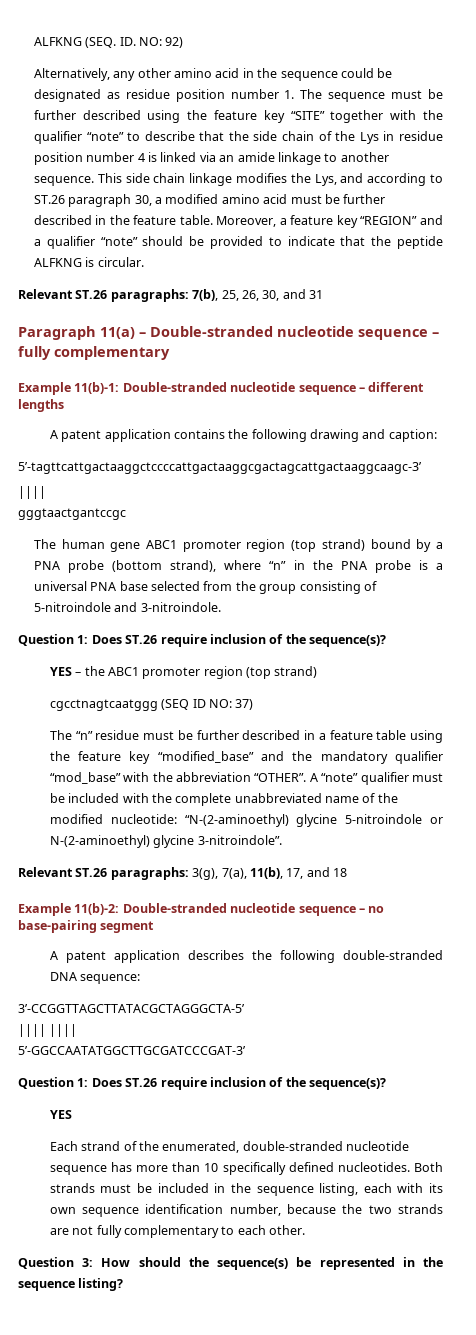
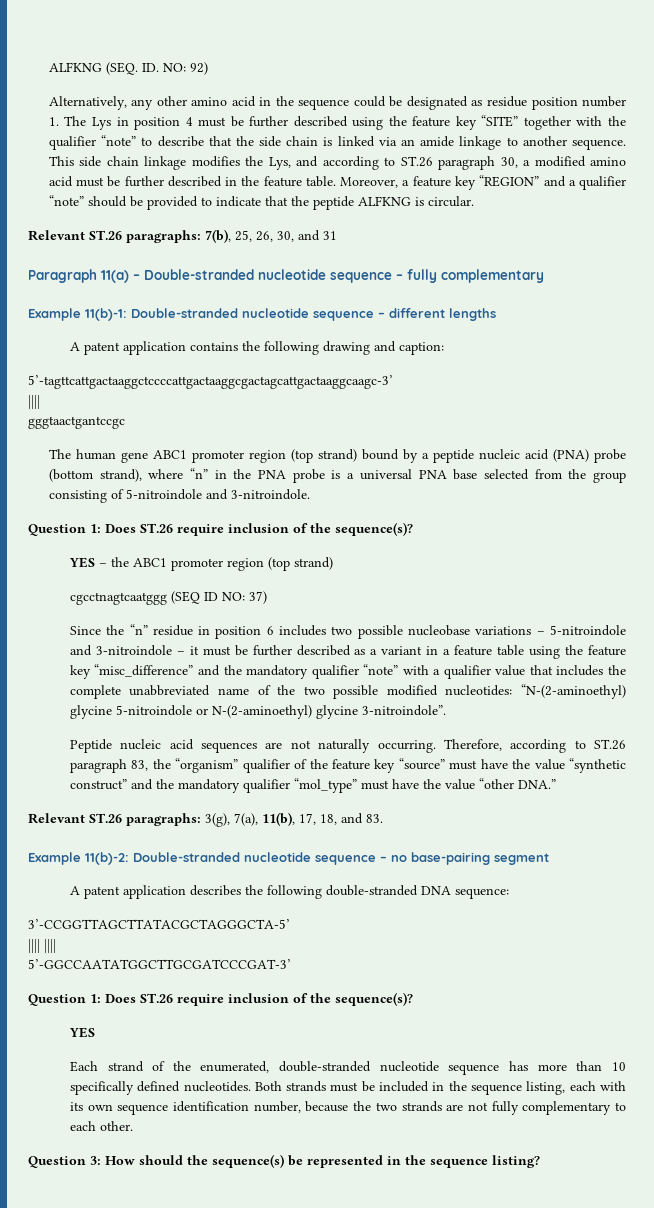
- Alternatively, any other amino acid in the sequence could be designated as residue position number 1. The sequence must be further described using the feature key “SITE” together with the qualifier “note” to describe that the side chain of the Lys in residue position number 4 is linked via an amide linkage to another sequence.
+ Alternatively, any other amino acid in the sequence could be designated as residue position number 1. The Lys in position 4 must be further described using the feature key “SITE” together with the qualifier “note” to describe that the side chain is linked via an amide linkage to another sequence.
- The human gene ABC1 promoter region (top strand) bound by a PNA probe (bottom strand), where “n” in the PNA probe is a universal PNA base selected from the group consisting of 5-nitroindole and 3-nitroindole.
+ The human gene ABC1 promoter region (top strand) bound by a peptide nucleic acid (PNA) probe (bottom strand), where “n” in the PNA probe is a universal PNA base selected from the group consisting of 5-nitroindole and 3-nitroindole.
- The “n” residue must be further described in a feature table using the feature key “modified_base” and the mandatory qualifier “mod_base” with the abbreviation “OTHER”. A “note” qualifier must be included with the complete unabbreviated name of the modified nucleotide: “N-(2-aminoethyl) glycine 5-nitroindole or N-(2-aminoethyl) glycine 3-nitroindole”.
+ Since the “n” residue in position 6 includes two possible nucleobase variations – 5-nitroindole and 3-nitroindole – it must be further described as a variant in a feature table using the feature key “misc_difference” and the mandatory qualifier “note” with a qualifier value that includes the complete unabbreviated name of the two possible modified nucleotides: “N-(2-aminoethyl) glycine 5-nitroindole or N-(2-aminoethyl) glycine 3-nitroindole”.
+ Peptide nucleic acid sequences are not naturally occurring. Therefore, according to ST.26 paragraph 83, the “organism” qualifier of the feature key “source” must have the value “synthetic construct” and the mandatory qualifier “mol_type” must have the value “other DNA.”
- Relevant ST.26 paragraphs: 3(g), 7(a), 11(b), 17, and 18
+ Relevant ST.26 paragraphs: 3(g), 7(a), 11(b), 17, 18, and 83.

